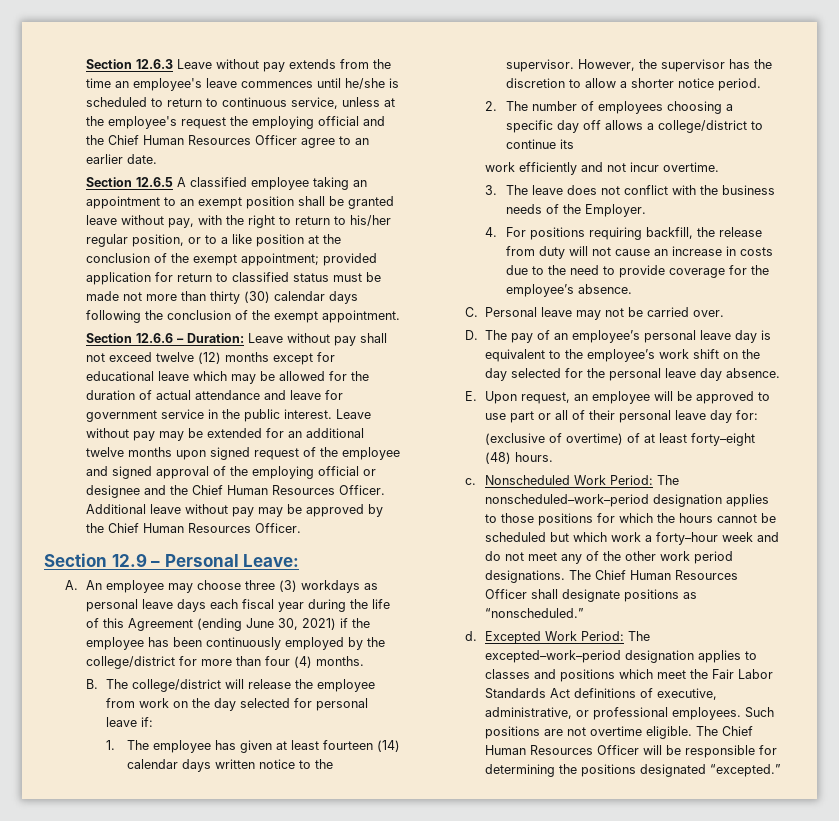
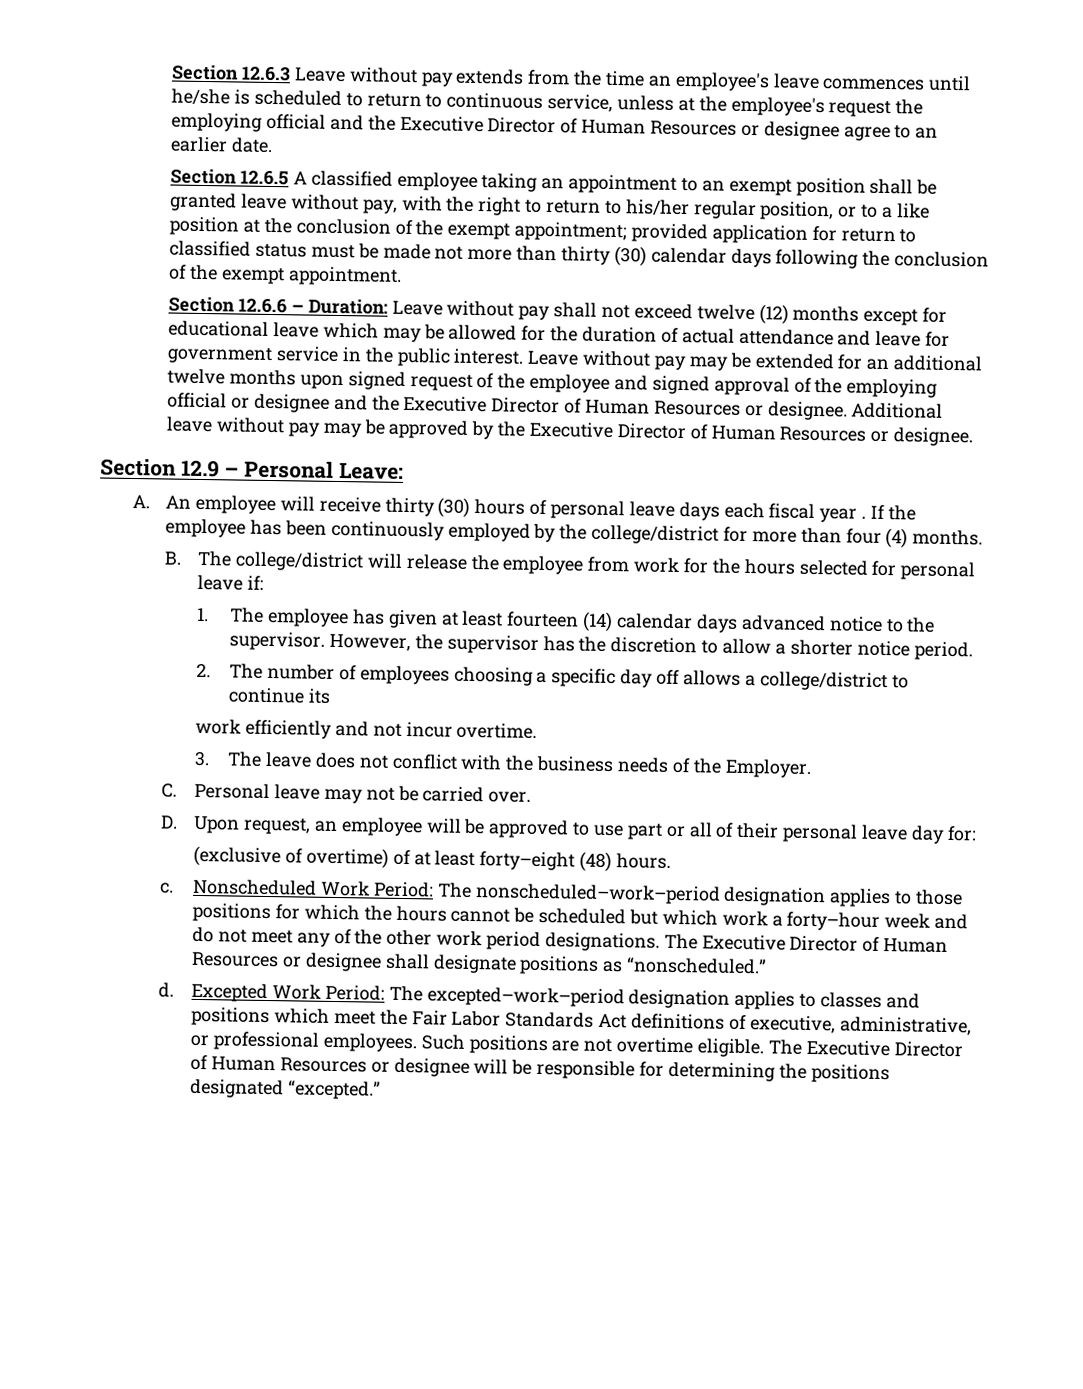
- Section 12.6.3 Leave without pay extends from the time an employee's leave commences until he/she is scheduled to return to continuous service, unless at the employee's request the employing official and the Chief Human Resources Officer agree to an earlier date.
+ Section 12.6.3 Leave without pay extends from the time an employee's leave commences until he/she is scheduled to return to continuous service, unless at the employee's request the employing official and the Executive Director of Human Resources or designee agree to an earlier date.
- Leave without pay may be extended for an additional twelve months upon signed request of the employee and signed approval of the employing official or designee and the Chief Human Resources Officer.
+ Leave without pay may be extended for an additional twelve months upon signed request of the employee and signed approval of the employing official or designee and the Executive Director of Human Resources or designee.
- Additional leave without pay may be approved by the Chief Human Resources Officer.
+ Additional leave without pay may be approved by the Executive Director of Human Resources or designee.
- A. An employee may choose three (3) workdays as personal leave days each fiscal year during the life of this Agreement (ending June 30, 2021) if the employee has been continuously employed by the college/district for more than four (4) months.
+ A. An employee will receive thirty (30) hours of personal leave days each fiscal year . If the employee has been continuously employed by the college/district for more than four (4) months.
- B. The college/district will release the employee from work on the day selected for personal leave if:
+ B. The college/district will release the employee from work for the hours selected for personal leave if:
- 1. The employee has given at least fourteen (14) calendar days written notice to the supervisor.
+ 1. The employee has given at least fourteen (14) calendar days advanced notice to the supervisor.
- 4. For positions requiring backfill, the release from duty will not cause an increase in costs due to the need to provide coverage for the employee’s absence.
- D. The pay of an employee’s personal leave day is equivalent to the employee’s work shift on the day selected for the personal leave day absence.
- E. Upon request, an employee will be approved to use part or all of their personal leave day for:
+ D. Upon request, an employee will be approved to use part or all of their personal leave day for:
- The Chief Human Resources Officer shall designate positions as “nonscheduled.”
+ The Executive Director of Human Resources or designee shall designate positions as “nonscheduled.”
- The Chief Human Resources Officer will be responsible for determining the positions designated “excepted.”
+ The Executive Director of Human Resources or designee will be responsible for determining the positions designated “excepted.”

